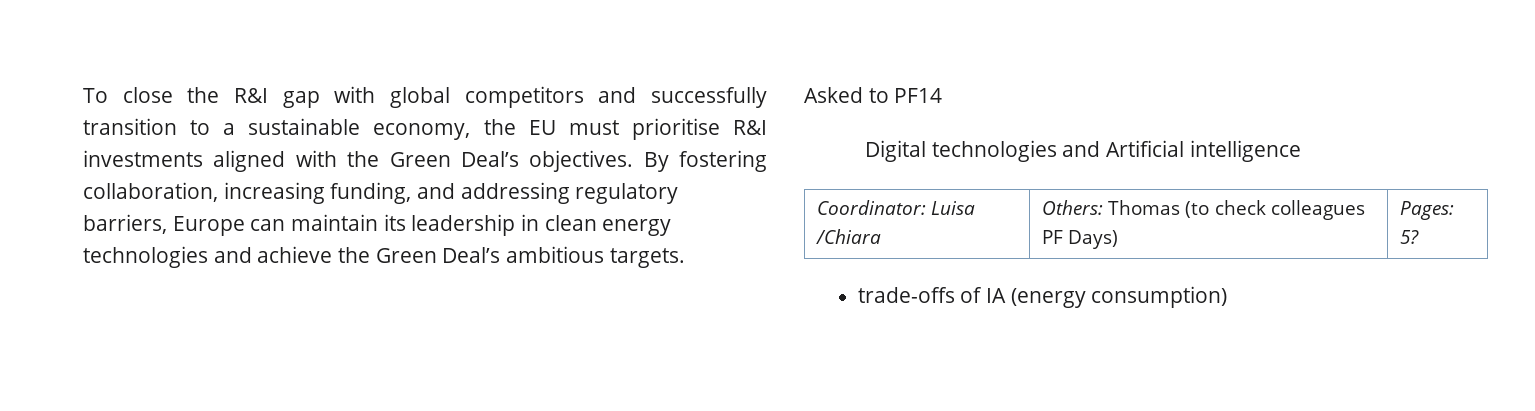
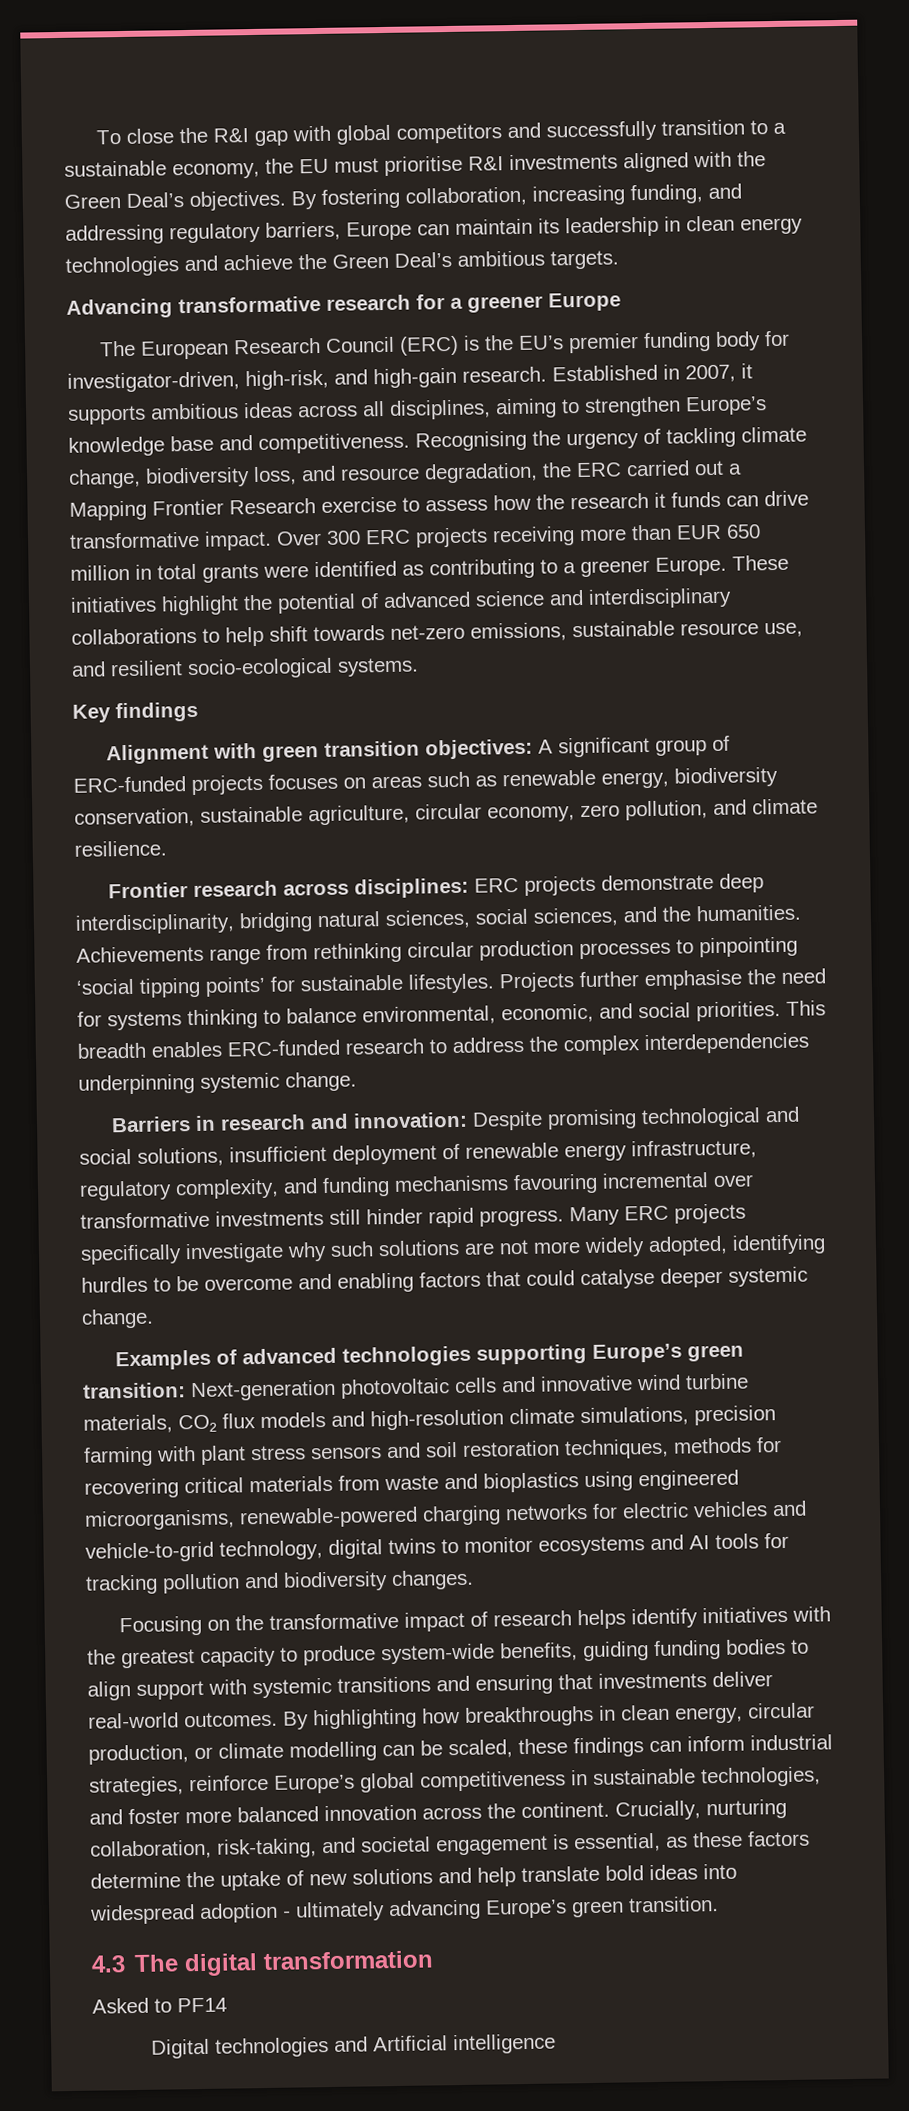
+ Advancing transformative research for a greener Europe
+ The European Research Council (ERC) is the EU’s premier funding body for investigator-driven, high-risk, and high-gain research. Established in 2007, it supports ambitious ideas across all disciplines, aiming to strengthen Europe’s knowledge base and competitiveness. Recognising the urgency of tackling climate change, biodiversity loss, and resource degradation, the ERC carried out a Mapping Frontier Research exercise to assess how the research it funds can drive transformative impact. Over 300 ERC projects receiving more than EUR 650 million in total grants were identified as contributing to a greener Europe. These initiatives highlight the potential of advanced science and interdisciplinary collaborations to help shift towards net-zero emissions, sustainable resource use, and resilient socio-ecological systems.
+ Key findings
+ Alignment with green transition objectives: A significant group of ERC-funded projects focuses on areas such as renewable energy, biodiversity conservation, sustainable agriculture, circular economy, zero pollution, and climate resilience.
+ Frontier research across disciplines: ERC projects demonstrate deep interdisciplinarity, bridging natural sciences, social sciences, and the humanities. Achievements range from rethinking circular production processes to pinpointing ‘social tipping points’ for sustainable lifestyles. Projects further emphasise the need for systems thinking to balance environmental, economic, and social priorities. This breadth enables ERC-funded research to address the complex interdependencies underpinning systemic change.
+ Barriers in research and innovation: Despite promising technological and social solutions, insufficient deployment of renewable energy infrastructure, regulatory complexity, and funding mechanisms favouring incremental over transformative investments still hinder rapid progress. Many ERC projects specifically investigate why such solutions are not more widely adopted, identifying hurdles to be overcome and enabling factors that could catalyse deeper systemic change.
+ Examples of advanced technologies supporting Europe’s green transition: Next-generation photovoltaic cells and innovative wind turbine materials, CO₂ flux models and high-resolution climate simulations, precision farming with plant stress sensors and soil restoration techniques, methods for recovering critical materials from waste and bioplastics using engineered microorganisms, renewable-powered charging networks for electric vehicles and vehicle-to-grid technology, digital twins to monitor ecosystems and AI tools for tracking pollution and biodiversity changes.
+ Focusing on the transformative impact of research helps identify initiatives with the greatest capacity to produce system-wide benefits, guiding funding bodies to align support with systemic transitions and ensuring that investments deliver real-world outcomes. By highlighting how breakthroughs in clean energy, circular production, or climate modelling can be scaled, these findings can inform industrial strategies, reinforce Europe’s global competitiveness in sustainable technologies, and foster more balanced innovation across the continent. Crucially, nurturing collaboration, risk-taking, and societal engagement is essential, as these factors determine the uptake of new solutions and help translate bold ideas into widespread adoption - ultimately advancing Europe’s green transition.
+ 4.3 The digital transformation
- Coordinator: Luisa /Chiara | Others: Thomas (to check colleagues PF Days) | Pages: 5?
- trade-offs of IA (energy consumption)

